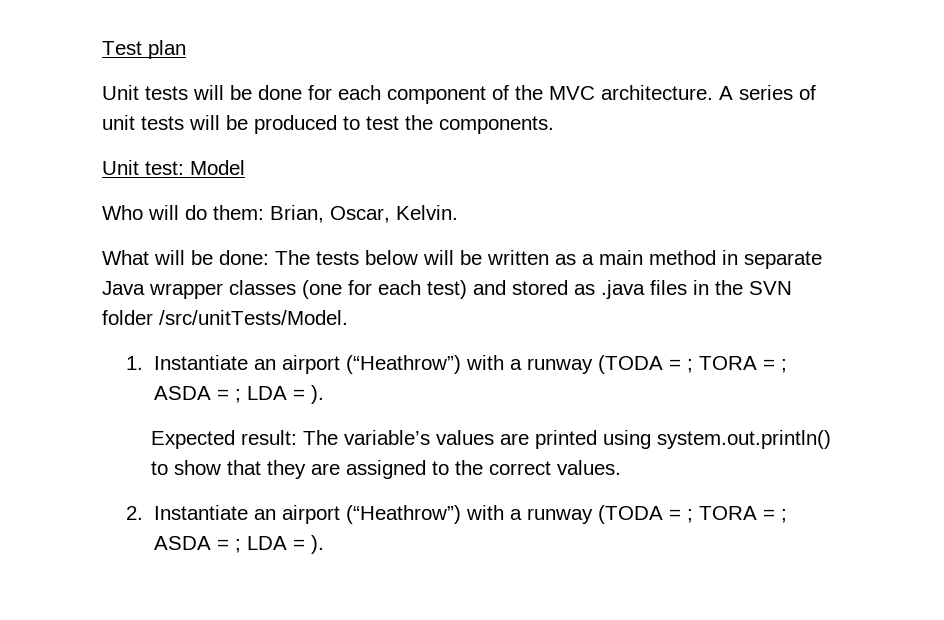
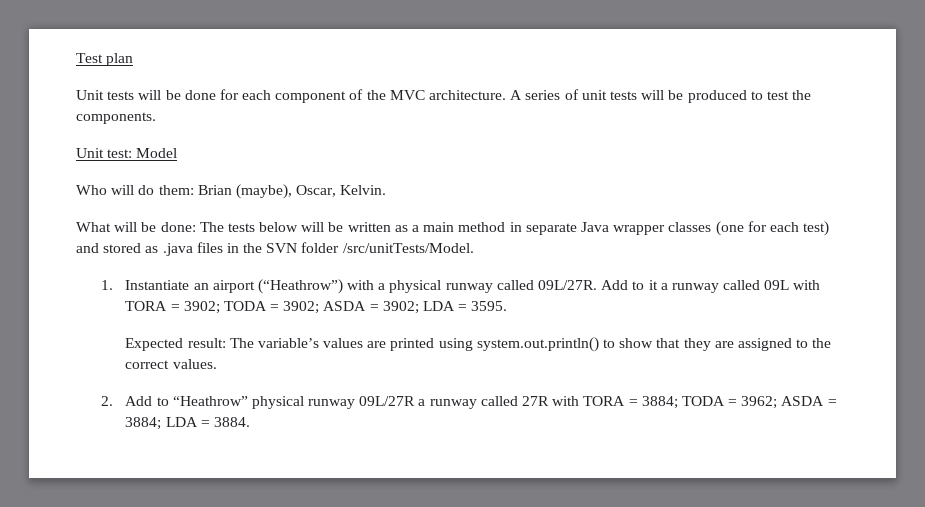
- Who will do them: Brian, Oscar, Kelvin.
+ Who will do them: Brian (maybe), Oscar, Kelvin.
- 1. Instantiate an airport (“Heathrow”) with a runway (TODA = ; TORA = ; ASDA = ; LDA = ).
+ 1. Instantiate an airport (“Heathrow”) with a physical runway called 09L/27R. Add to it a runway called 09L with TORA = 3902; TODA = 3902; ASDA = 3902; LDA = 3595.
- 2. Instantiate an airport (“Heathrow”) with a runway (TODA = ; TORA = ; ASDA = ; LDA = ).
+ 2. Add to “Heathrow” physical runway 09L/27R a runway called 27R with TORA = 3884; TODA = 3962; ASDA = 3884; LDA = 3884.

